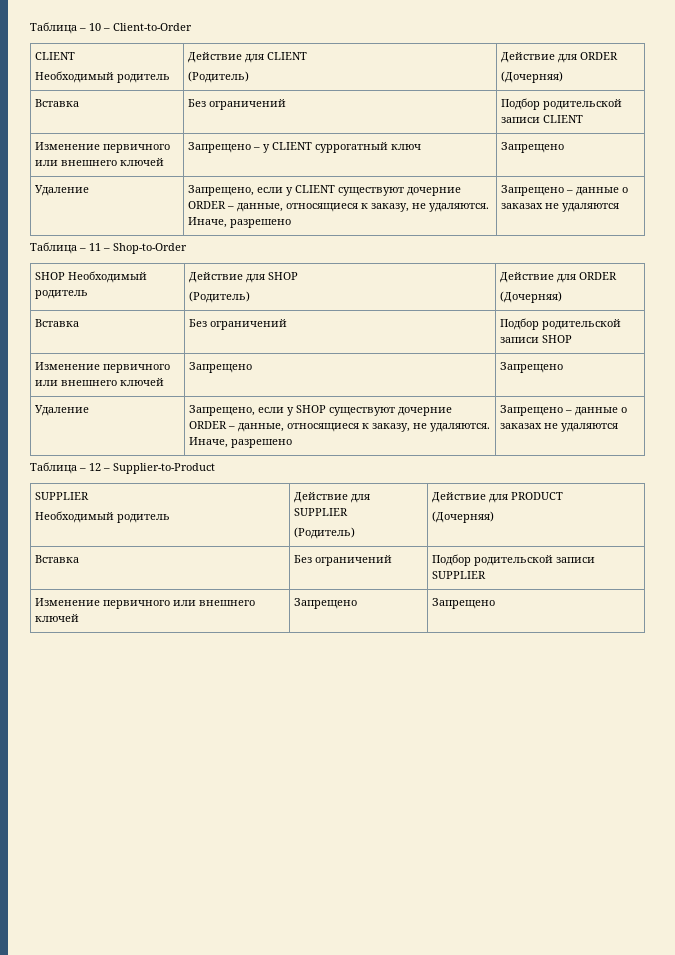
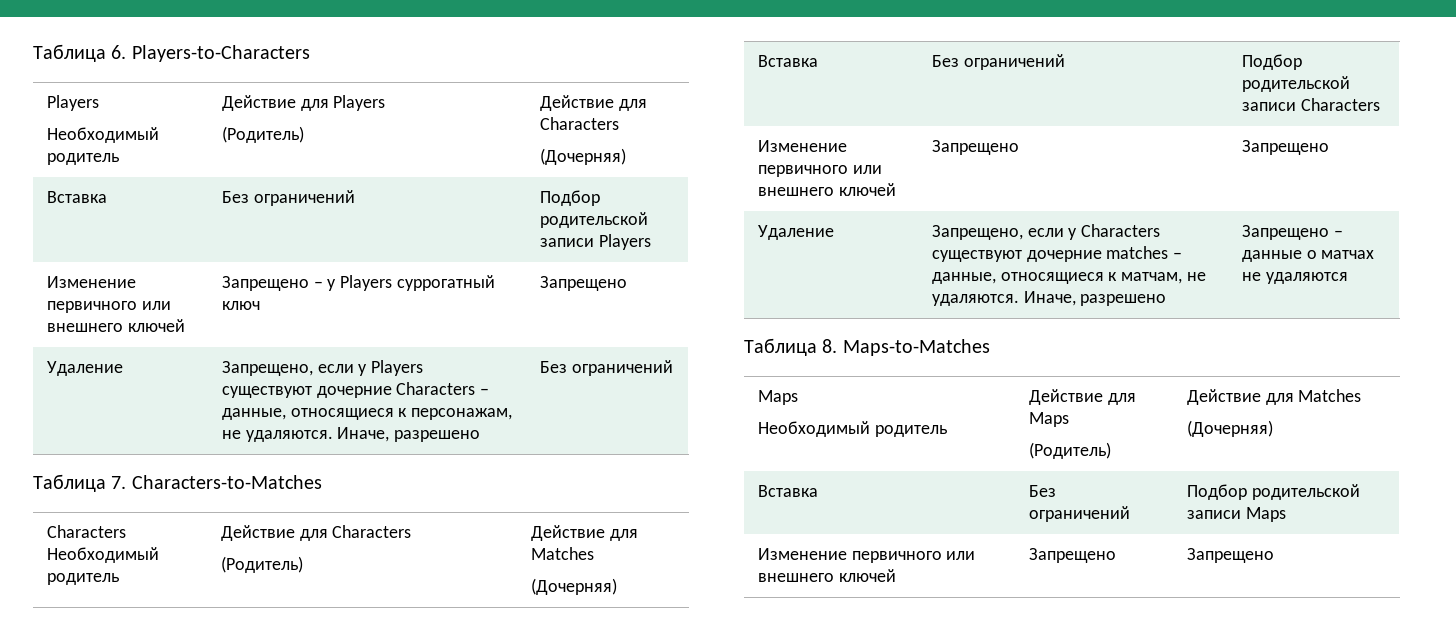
- Таблица – 10 – Client-to-Order
- CLIENT
- Необходимый родитель | Действие для CLIENT
- (Родитель) | Действие для ORDER
+ Таблица 6. Players-to-Characters
+ Players
+ Необходимый родитель | Действие для Players
+ (Родитель) | Действие для Characters
  (Дочерняя)
- Вставка | Без ограничений | Подбор родительской записи CLIENT
+ Вставка | Без ограничений | Подбор родительской записи Players
- Изменение первичного или внешнего ключей | Запрещено – у CLIENT суррогатный ключ | Запрещено
+ Изменение первичного или внешнего ключей | Запрещено – у Players суррогатный ключ | Запрещено
- Удаление | Запрещено, если у CLIENT существуют дочерние ORDER – данные, относящиеся к заказу, не удаляются. Иначе, разрешено | Запрещено – данные о заказах не удаляются
- Таблица – 11 – Shop-to-Order
- SHOP Необходимый родитель | Действие для SHOP
- (Родитель) | Действие для ORDER
+ Удаление | Запрещено, если у Players существуют дочерние Characters – данные, относящиеся к персонажам, не удаляются. Иначе, разрешено | Без ограничений
+ Таблица 7. Characters-to-Matches
+ Characters Необходимый родитель | Действие для Characters
+ (Родитель) | Действие для Matches
  (Дочерняя)
- Вставка | Без ограничений | Подбор родительской записи SHOP
+ Вставка | Без ограничений | Подбор родительской записи Characters
- Удаление | Запрещено, если у SHOP существуют дочерние ORDER – данные, относящиеся к заказу, не удаляются. Иначе, разрешено | Запрещено – данные о заказах не удаляются
- Таблица – 12 – Supplier-to-Product
- SUPPLIER
- Необходимый родитель | Действие для SUPPLIER
- (Родитель) | Действие для PRODUCT
+ Удаление | Запрещено, если у Characters существуют дочерние matches – данные, относящиеся к матчам, не удаляются. Иначе, разрешено | Запрещено – данные о матчах не удаляются
+ Таблица 8. Maps-to-Matches
+ Maps
+ Необходимый родитель | Действие для Maps
+ (Родитель) | Действие для Matches
  (Дочерняя)
- Вставка | Без ограничений | Подбор родительской записи SUPPLIER
+ Вставка | Без ограничений | Подбор родительской записи Maps

